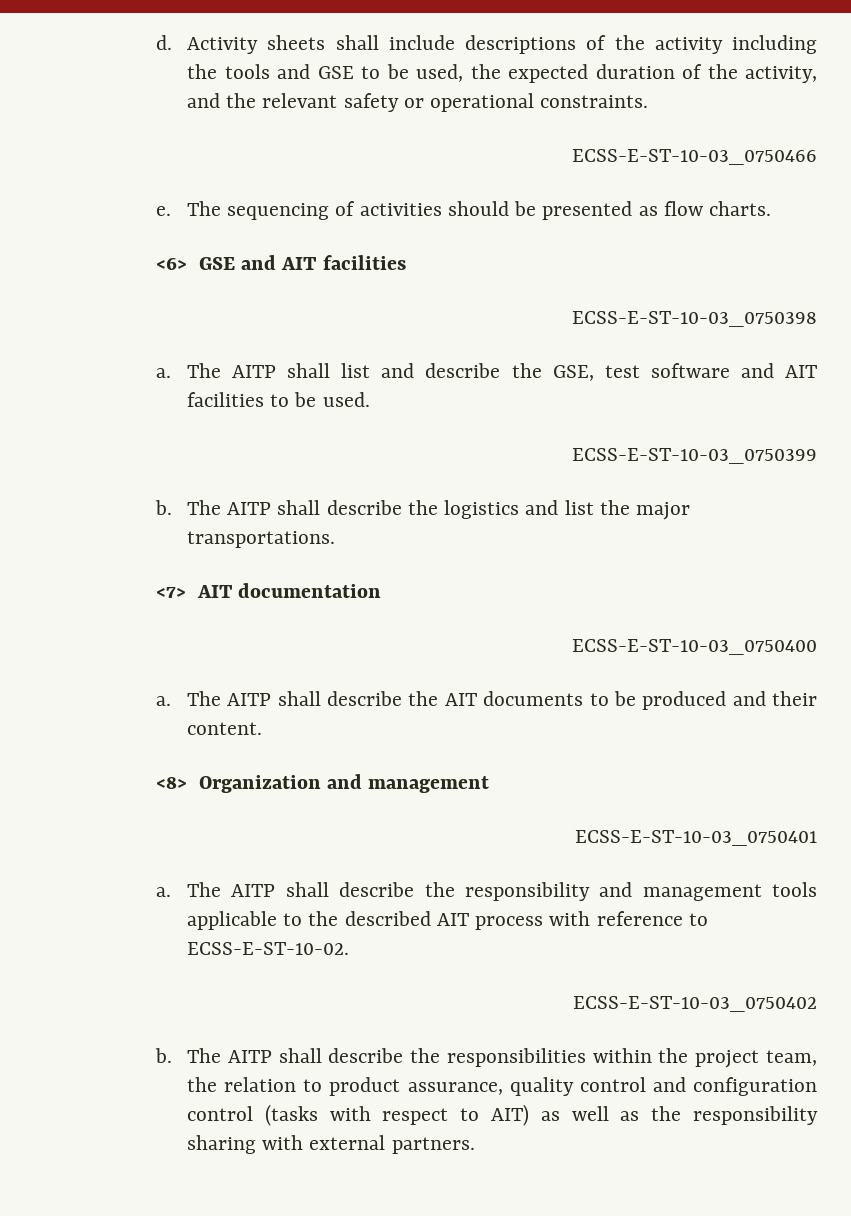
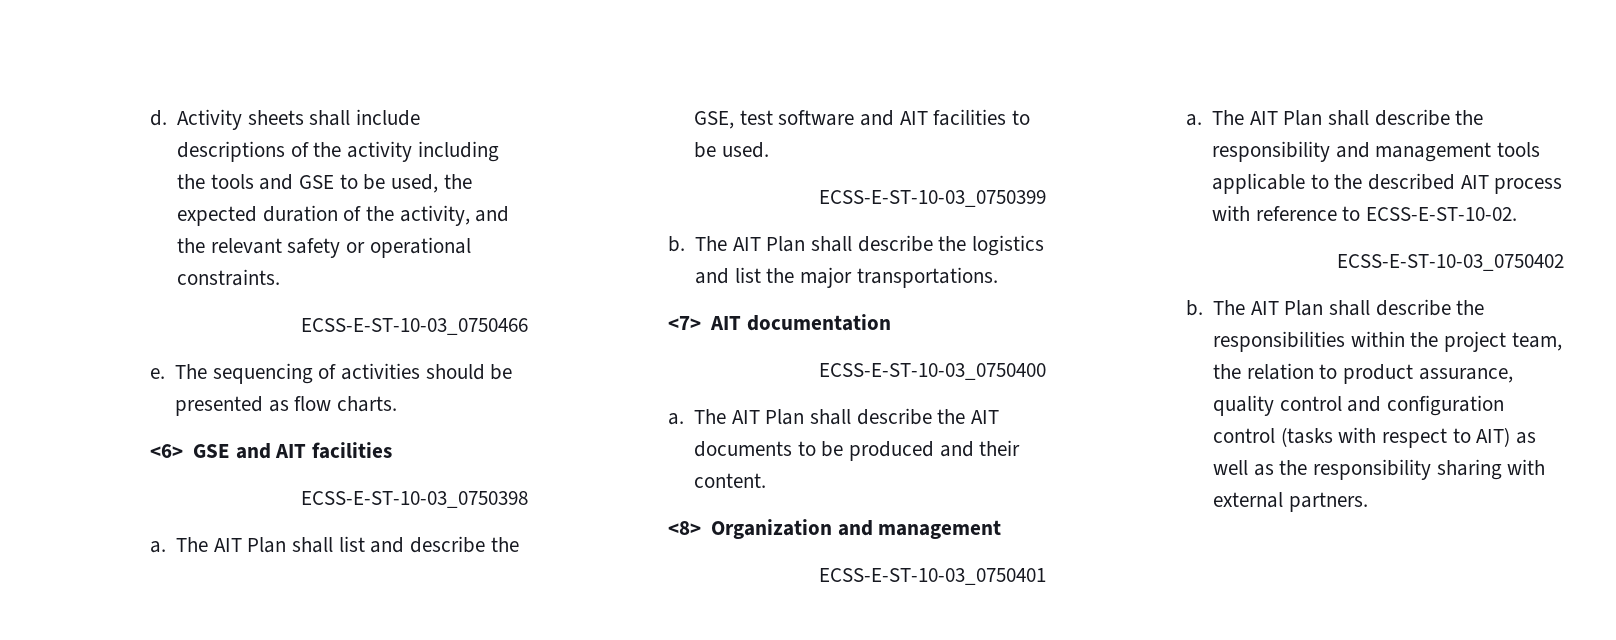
- The AITP shall list and describe the GSE, test software and AIT facilities to be used.
+ The AIT Plan shall list and describe the GSE, test software and AIT facilities to be used.
- The AITP shall describe the logistics and list the major transportations.
+ The AIT Plan shall describe the logistics and list the major transportations.
- The AITP shall describe the AIT documents to be produced and their content.
+ The AIT Plan shall describe the AIT documents to be produced and their content.
- The AITP shall describe the responsibility and management tools applicable to the described AIT process with reference to ECSS-E-ST-10-02.
+ The AIT Plan shall describe the responsibility and management tools applicable to the described AIT process with reference to ECSS-E-ST-10-02.
- The AITP shall describe the responsibilities within the project team, the relation to product assurance, quality control and configuration control (tasks with respect to AIT) as well as the responsibility sharing with external partners.
+ The AIT Plan shall describe the responsibilities within the project team, the relation to product assurance, quality control and configuration control (tasks with respect to AIT) as well as the responsibility sharing with external partners.

